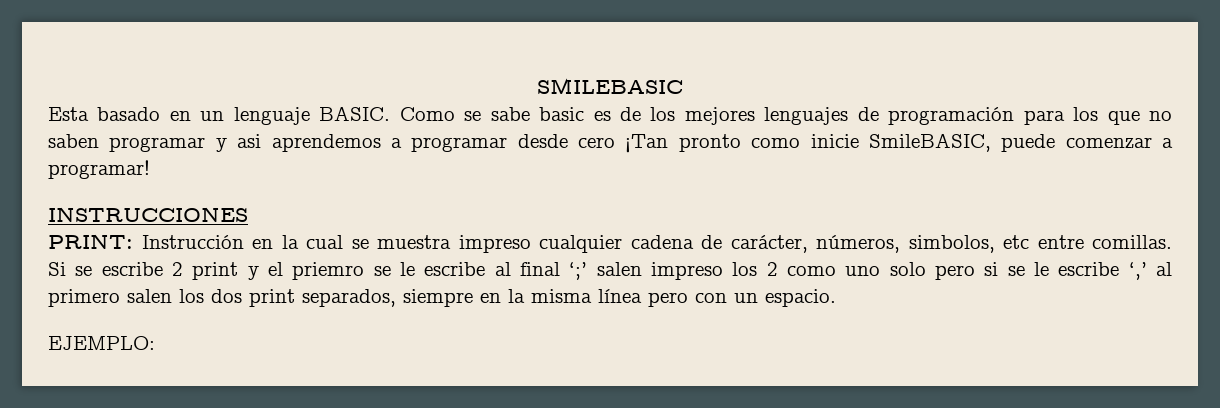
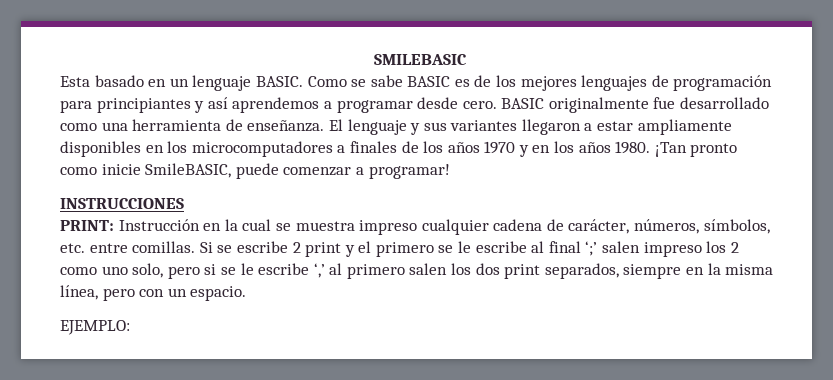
- Como se sabe basic es de los mejores lenguajes de programación para los que no saben programar y asi aprendemos a programar desde cero ¡Tan pronto como inicie SmileBASIC, puede comenzar a programar!
+ Como se sabe BASIC es de los mejores lenguajes de programación para principiantes y así aprendemos a programar desde cero. BASIC originalmente fue desarrollado como una herramienta de enseñanza. El lenguaje y sus variantes llegaron a estar ampliamente disponibles en los microcomputadores a finales de los años 1970 y en los años 1980. ¡Tan pronto como inicie SmileBASIC, puede comenzar a programar!
- PRINT: Instrucción en la cual se muestra impreso cualquier cadena de carácter, números, simbolos, etc entre comillas.
+ PRINT: Instrucción en la cual se muestra impreso cualquier cadena de carácter, números, símbolos, etc. entre comillas.
- Si se escribe 2 print y el priemro se le escribe al final ‘;’ salen impreso los 2 como uno solo pero si se le escribe ‘,’ al primero salen los dos print separados, siempre en la misma línea pero con un espacio.
+ Si se escribe 2 print y el primero se le escribe al final ‘;’ salen impreso los 2 como uno solo, pero si se le escribe ‘,’ al primero salen los dos print separados, siempre en la misma línea, pero con un espacio.

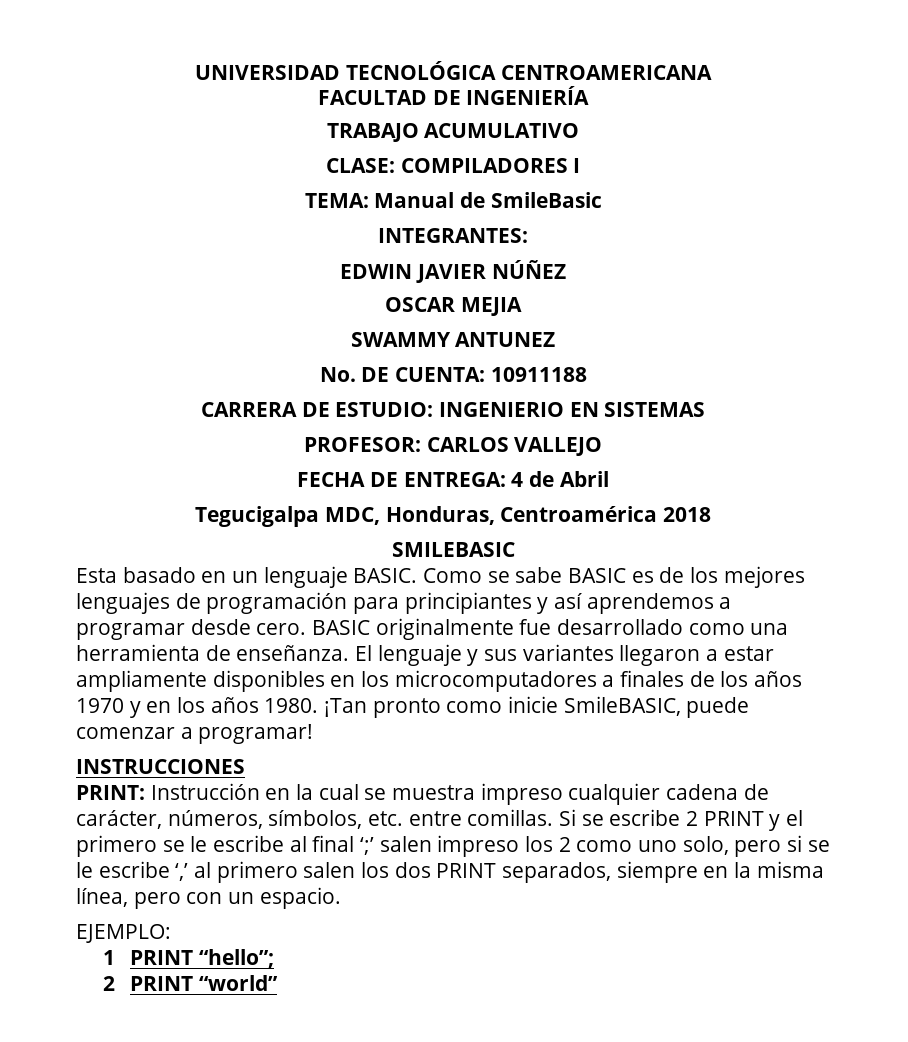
+ UNIVERSIDAD TECNOLÓGICA CENTROAMERICANA
+ FACULTAD DE INGENIERÍA
+ TRABAJO ACUMULATIVO
+ CLASE: COMPILADORES I
+ TEMA: Manual de SmileBasic
+ INTEGRANTES:
+ EDWIN JAVIER NÚÑEZ
+ OSCAR MEJIA
+ SWAMMY ANTUNEZ
+ No. DE CUENTA: 10911188
+ CARRERA DE ESTUDIO: INGENIERIO EN SISTEMAS
+ PROFESOR: CARLOS VALLEJO
+ FECHA DE ENTREGA: 4 de Abril
+ Tegucigalpa MDC, Honduras, Centroamérica 2018
- Si se escribe 2 print y el primero se le escribe al final ‘;’ salen impreso los 2 como uno solo, pero si se le escribe ‘,’ al primero salen los dos print separados, siempre en la misma línea, pero con un espacio.
+ Si se escribe 2 PRINT y el primero se le escribe al final ‘;’ salen impreso los 2 como uno solo, pero si se le escribe ‘,’ al primero salen los dos PRINT separados, siempre en la misma línea, pero con un espacio.
+ 1 PRINT “hello”;
+ 2 PRINT “world”

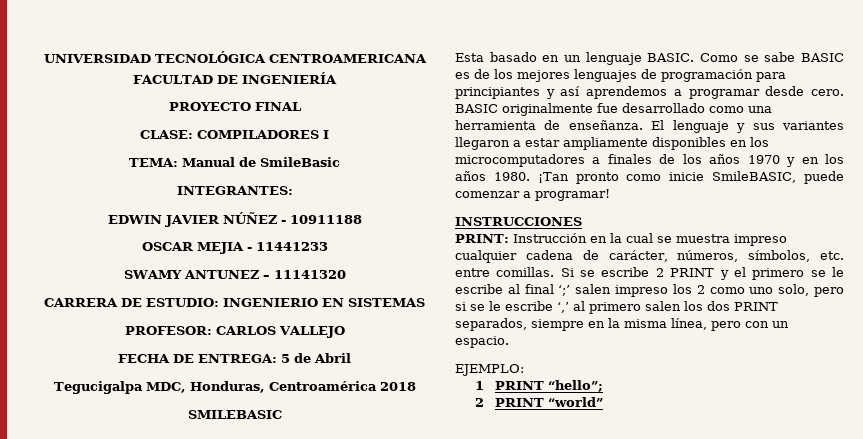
- TRABAJO ACUMULATIVO
+ PROYECTO FINAL
- EDWIN JAVIER NÚÑEZ
+ EDWIN JAVIER NÚÑEZ - 10911188
- OSCAR MEJIA
- SWAMMY ANTUNEZ
- No. DE CUENTA: 10911188
+ OSCAR MEJIA - 11441233
+ SWAMY ANTUNEZ – 11141320
- FECHA DE ENTREGA: 4 de Abril
+ FECHA DE ENTREGA: 5 de Abril

